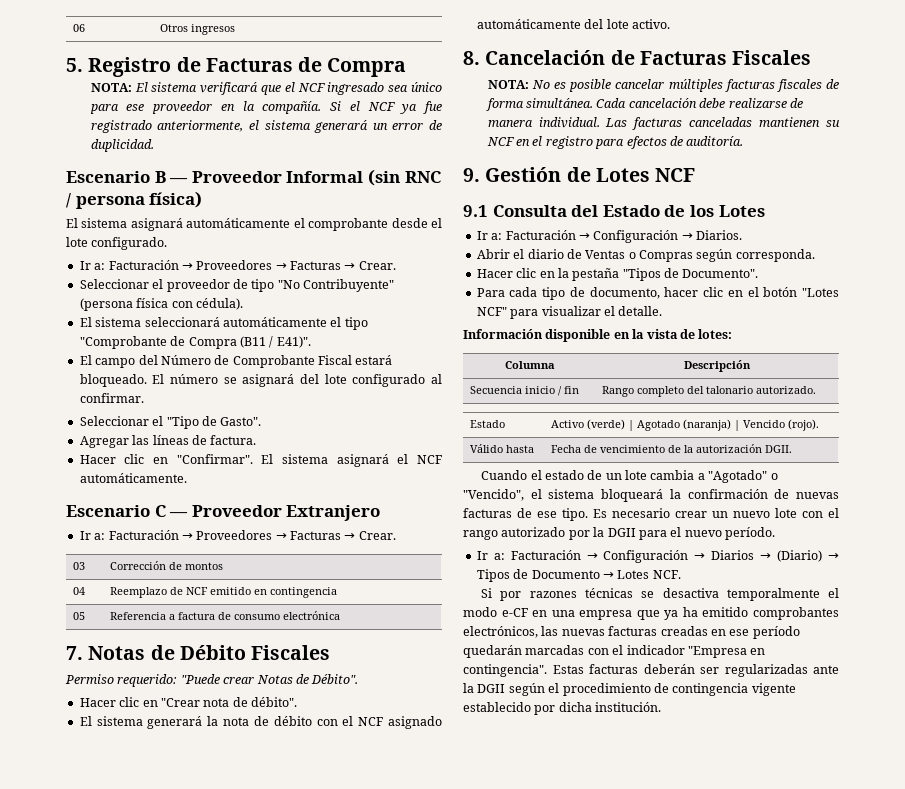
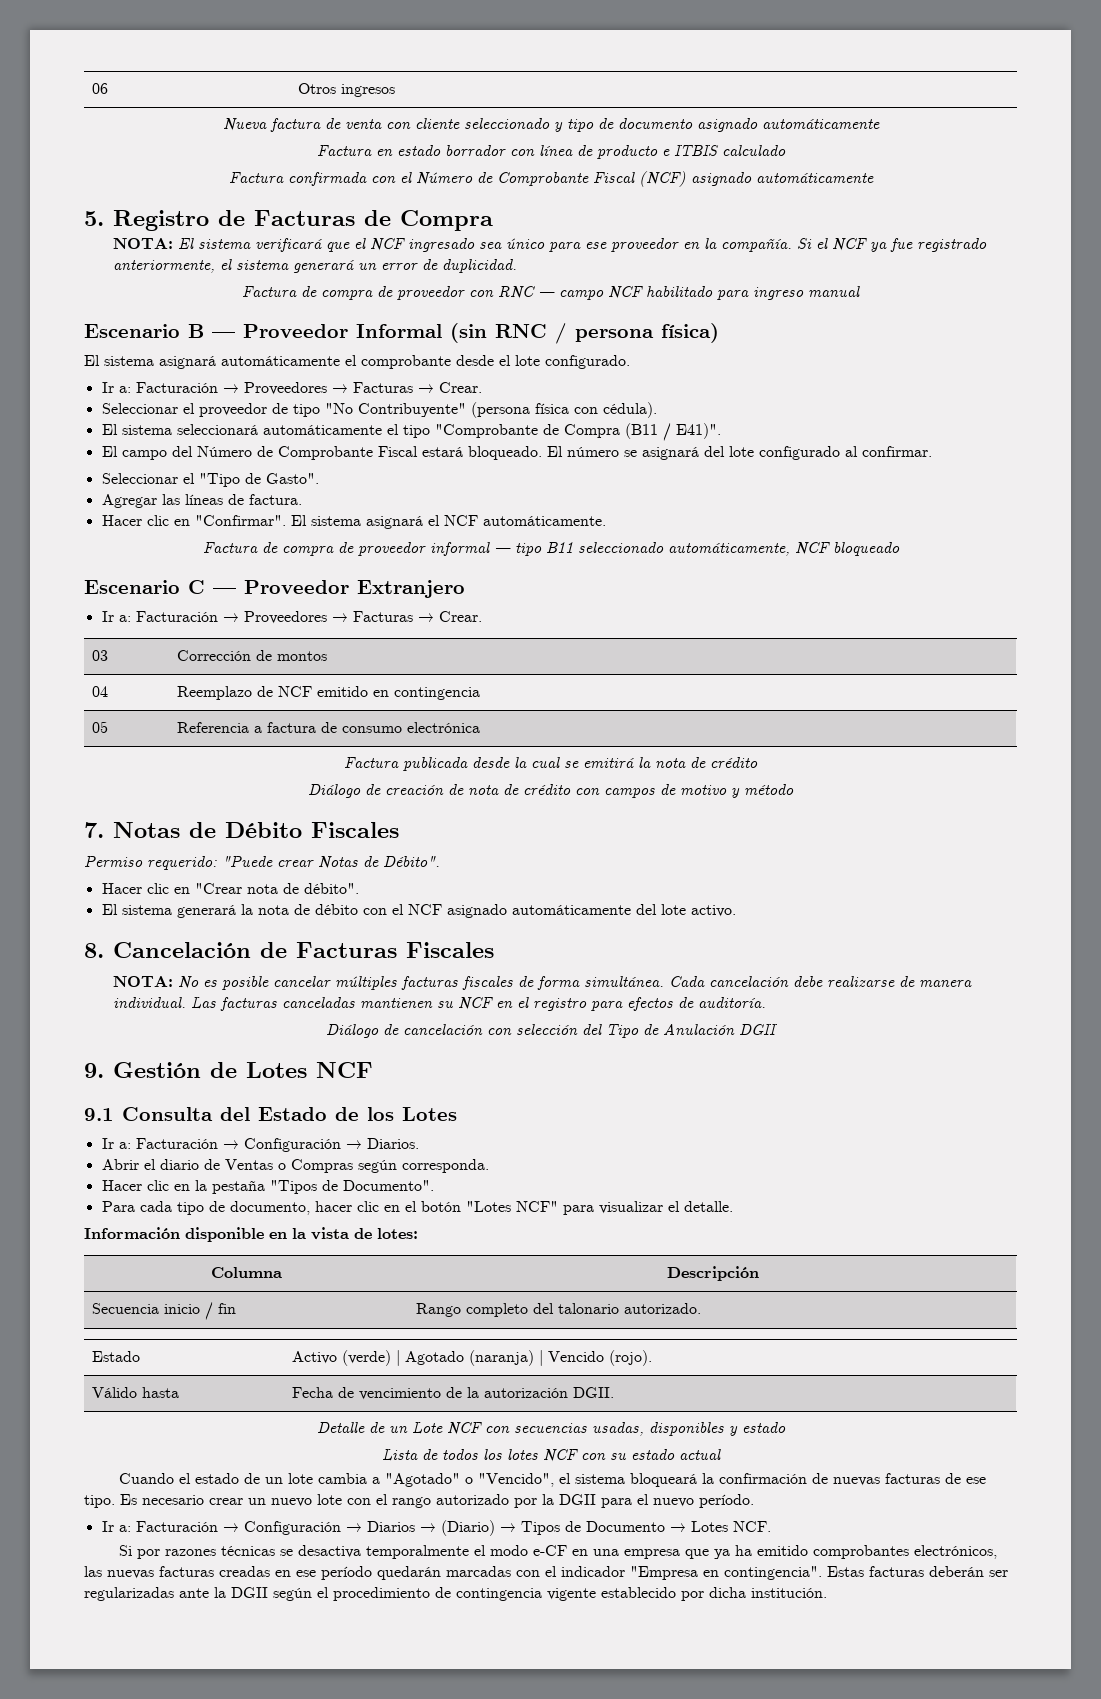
+ Nueva factura de venta con cliente seleccionado y tipo de documento asignado automáticamente
+ Factura en estado borrador con línea de producto e ITBIS calculado
+ Factura confirmada con el Número de Comprobante Fiscal (NCF) asignado automáticamente
+ Factura de compra de proveedor con RNC — campo NCF habilitado para ingreso manual
+ Factura de compra de proveedor informal — tipo B11 seleccionado automáticamente, NCF bloqueado
+ Factura publicada desde la cual se emitirá la nota de crédito
+ Diálogo de creación de nota de crédito con campos de motivo y método
+ Diálogo de cancelación con selección del Tipo de Anulación DGII
+ Detalle de un Lote NCF con secuencias usadas, disponibles y estado
+ Lista de todos los lotes NCF con su estado actual

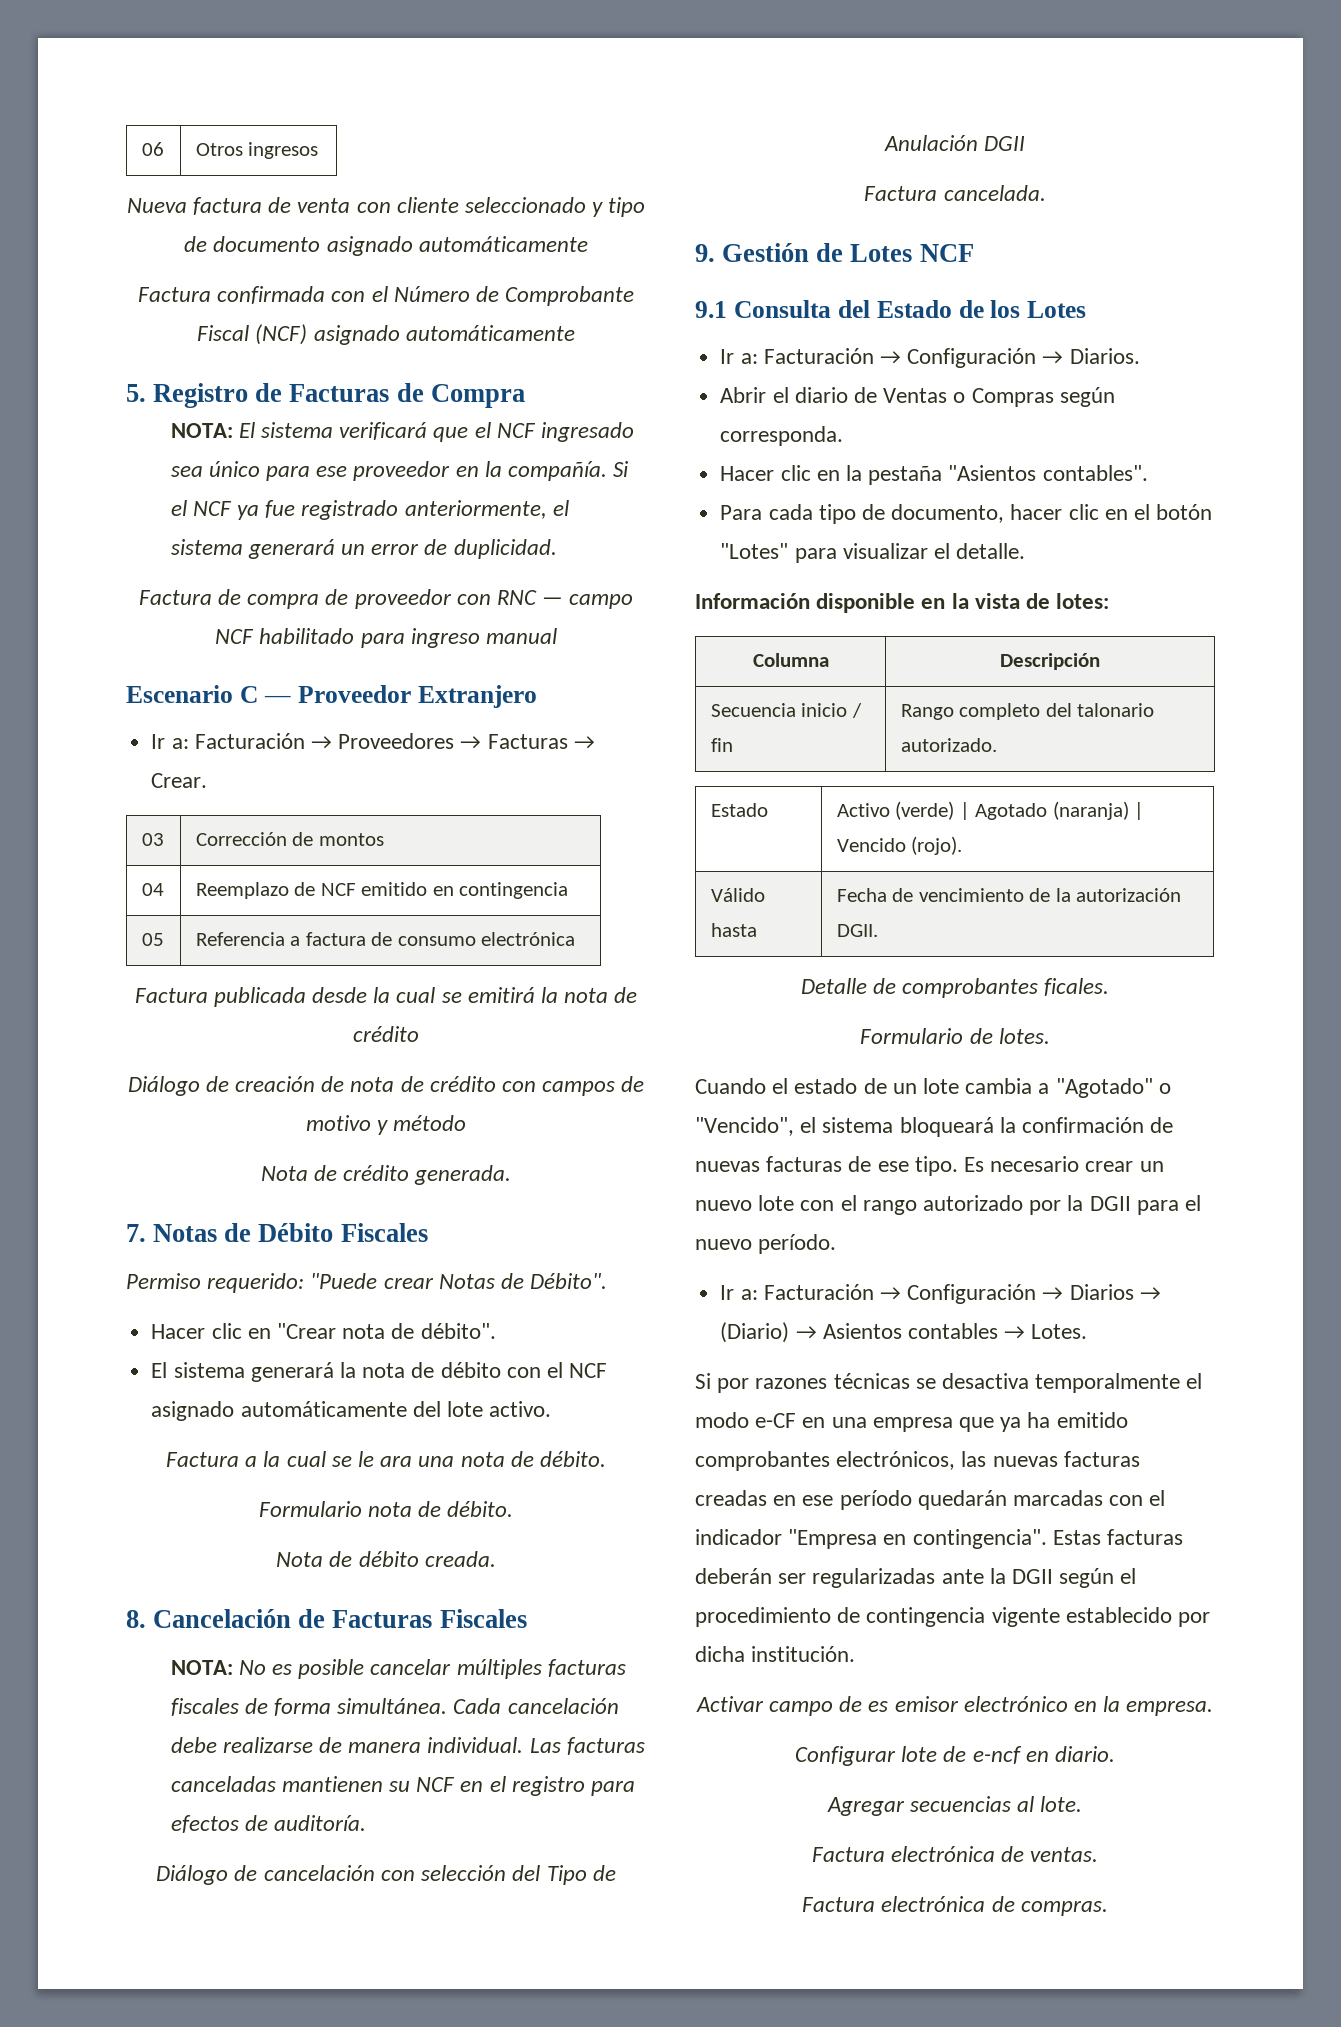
- Factura en estado borrador con línea de producto e ITBIS calculado
- Escenario B — Proveedor Informal (sin RNC / persona física)
- El sistema asignará automáticamente el comprobante desde el lote configurado.
- Ir a: Facturación → Proveedores → Facturas → Crear.
- Seleccionar el proveedor de tipo "No Contribuyente" (persona física con cédula).
- El sistema seleccionará automáticamente el tipo "Comprobante de Compra (B11 / E41)".
- El campo del Número de Comprobante Fiscal estará bloqueado. El número se asignará del lote configurado al confirmar.
- Seleccionar el "Tipo de Gasto".
- Agregar las líneas de factura.
- Hacer clic en "Confirmar". El sistema asignará el NCF automáticamente.
- Factura de compra de proveedor informal — tipo B11 seleccionado automáticamente, NCF bloqueado
+ Nota de crédito generada.
+ Factura a la cual se le ara una nota de débito.
+ Formulario nota de débito.
+ Nota de débito creada.
+ Factura cancelada.
- Hacer clic en la pestaña "Tipos de Documento".
+ Hacer clic en la pestaña "Asientos contables".
- Para cada tipo de documento, hacer clic en el botón "Lotes NCF" para visualizar el detalle.
+ Para cada tipo de documento, hacer clic en el botón "Lotes" para visualizar el detalle.
- Detalle de un Lote NCF con secuencias usadas, disponibles y estado
- Lista de todos los lotes NCF con su estado actual
+ Detalle de comprobantes ficales.
+ Formulario de lotes.
- Ir a: Facturación → Configuración → Diarios → (Diario) → Tipos de Documento → Lotes NCF.
+ Ir a: Facturación → Configuración → Diarios → (Diario) → Asientos contables → Lotes.
+ Activar campo de es emisor electrónico en la empresa.
+ Configurar lote de e-ncf en diario.
+ Agregar secuencias al lote.
+ Factura electrónica de ventas.
+ Factura electrónica de compras.

